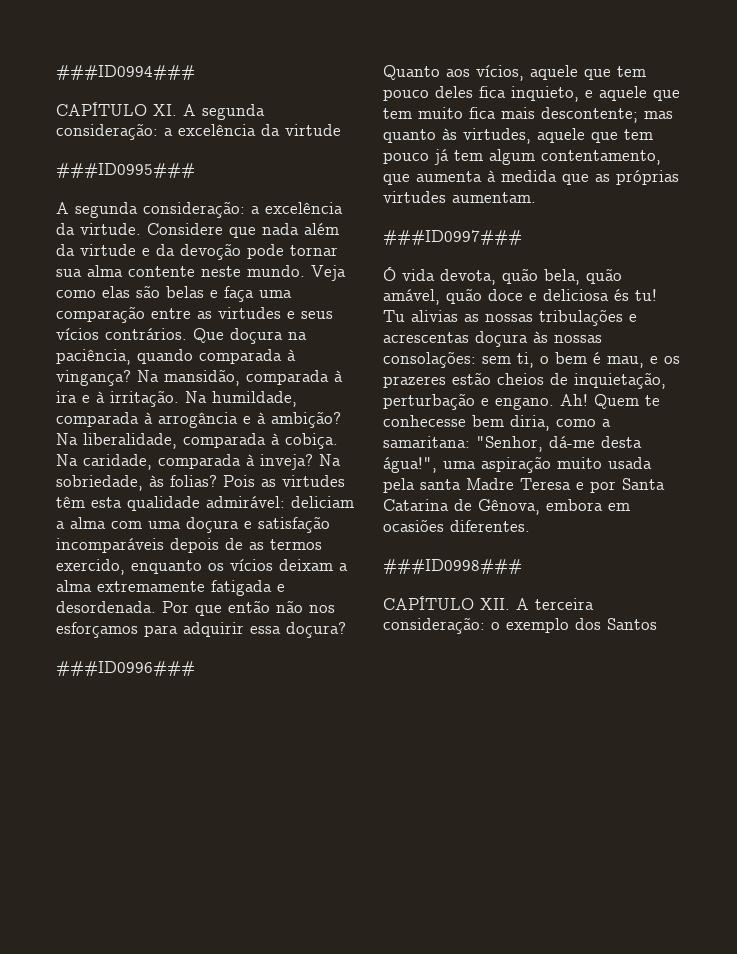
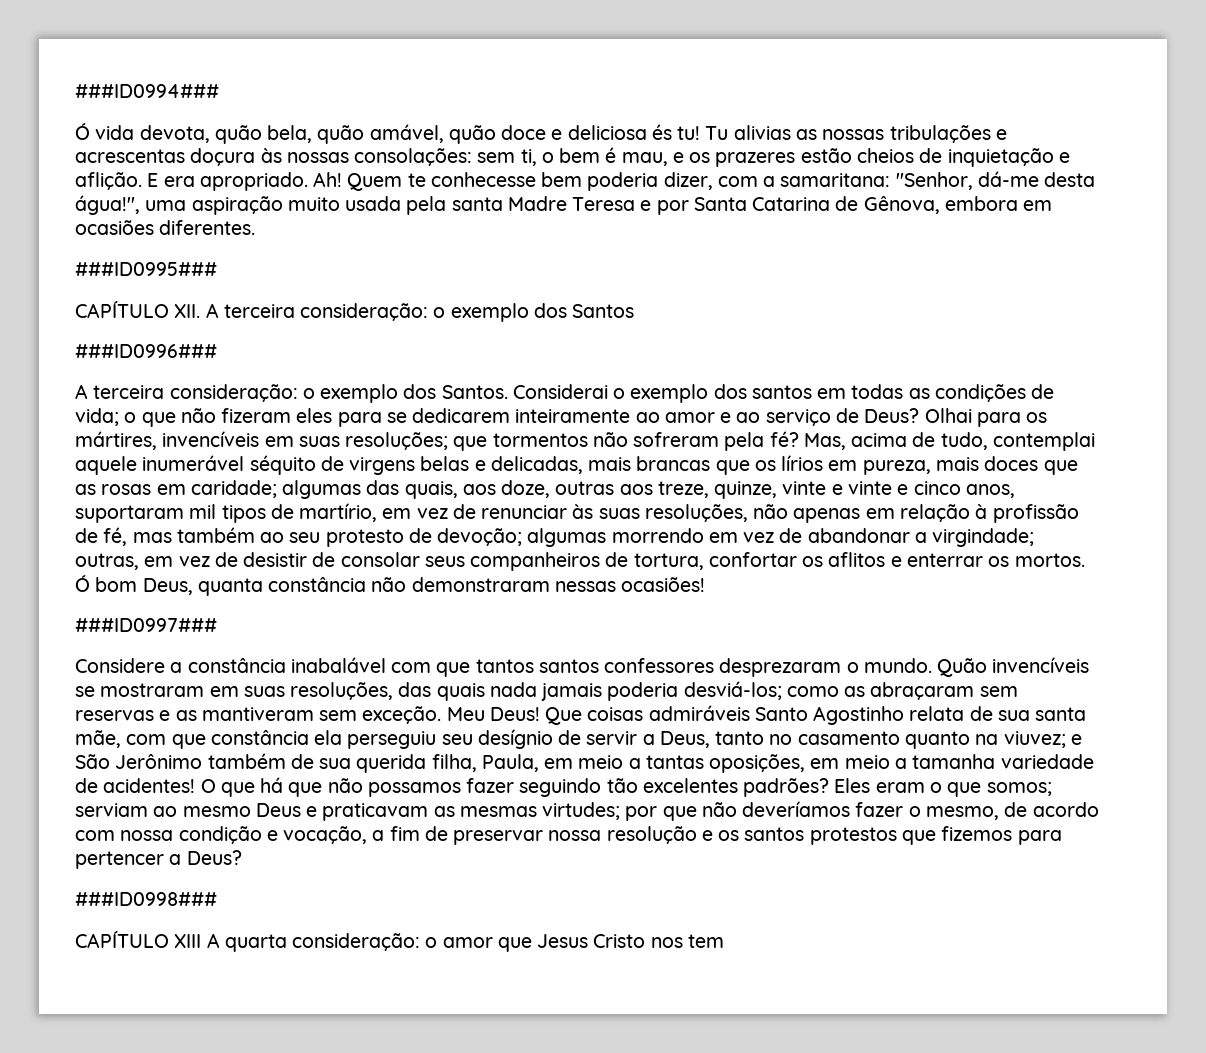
- CAPÍTULO XI. A segunda consideração: a excelência da virtude
- ###ID0995###
- A segunda consideração: a excelência da virtude. Considere que nada além da virtude e da devoção pode tornar sua alma contente neste mundo. Veja como elas são belas e faça uma comparação entre as virtudes e seus vícios contrários. Que doçura na paciência, quando comparada à vingança? Na mansidão, comparada à ira e à irritação. Na humildade, comparada à arrogância e à ambição? Na liberalidade, comparada à cobiça. Na caridade, comparada à inveja? Na sobriedade, às folias? Pois as virtudes têm esta qualidade admirável: deliciam a alma com uma doçura e satisfação incomparáveis depois de as termos exercido, enquanto os vícios deixam a alma extremamente fatigada e desordenada. Por que então não nos esforçamos para adquirir essa doçura?
- ###ID0996###
- Quanto aos vícios, aquele que tem pouco deles fica inquieto, e aquele que tem muito fica mais descontente; mas quanto às virtudes, aquele que tem pouco já tem algum contentamento, que aumenta à medida que as próprias virtudes aumentam.
- ###ID0997###
- Tu alivias as nossas tribulações e acrescentas doçura às nossas consolações: sem ti, o bem é mau, e os prazeres estão cheios de inquietação, perturbação e engano.
+ Tu alivias as nossas tribulações e acrescentas doçura às nossas consolações: sem ti, o bem é mau, e os prazeres estão cheios de inquietação e aflição. E era apropriado.
- Quem te conhecesse bem diria, como a samaritana: "Senhor, dá-me desta água!", uma aspiração muito usada pela santa Madre Teresa e por Santa Catarina de Gênova, embora em ocasiões diferentes.
+ Quem te conhecesse bem poderia dizer, com a samaritana: "Senhor, dá-me desta água!", uma aspiração muito usada pela santa Madre Teresa e por Santa Catarina de Gênova, embora em ocasiões diferentes.
- ###ID0998###
+ ###ID0995###
+ ###ID0996###
+ A terceira consideração: o exemplo dos Santos. Considerai o exemplo dos santos em todas as condições de vida; o que não fizeram eles para se dedicarem inteiramente ao amor e ao serviço de Deus? Olhai para os mártires, invencíveis em suas resoluções; que tormentos não sofreram pela fé? Mas, acima de tudo, contemplai aquele inumerável séquito de virgens belas e delicadas, mais brancas que os lírios em pureza, mais doces que as rosas em caridade; algumas das quais, aos doze, outras aos treze, quinze, vinte e vinte e cinco anos, suportaram mil tipos de martírio, em vez de renunciar às suas resoluções, não apenas em relação à profissão de fé, mas também ao seu protesto de devoção; algumas morrendo em vez de abandonar a virgindade; outras, em vez de desistir de consolar seus companheiros de tortura, confortar os aflitos e enterrar os mortos. Ó bom Deus, quanta constância não demonstraram nessas ocasiões!
+ ###ID0997###
+ Considere a constância inabalável com que tantos santos confessores desprezaram o mundo. Quão invencíveis se mostraram em suas resoluções, das quais nada jamais poderia desviá-los; como as abraçaram sem reservas e as mantiveram sem exceção. Meu Deus! Que coisas admiráveis Santo Agostinho relata de sua santa mãe, com que constância ela perseguiu seu desígnio de servir a Deus, tanto no casamento quanto na viuvez; e São Jerônimo também de sua querida filha, Paula, em meio a tantas oposições, em meio a tamanha variedade de acidentes! O que há que não possamos fazer seguindo tão excelentes padrões? Eles eram o que somos; serviam ao mesmo Deus e praticavam as mesmas virtudes; por que não deveríamos fazer o mesmo, de acordo com nossa condição e vocação, a fim de preservar nossa resolução e os santos protestos que fizemos para pertencer a Deus?
+ ###ID0998###
+ CAPÍTULO XIII A quarta consideração: o amor que Jesus Cristo nos tem

